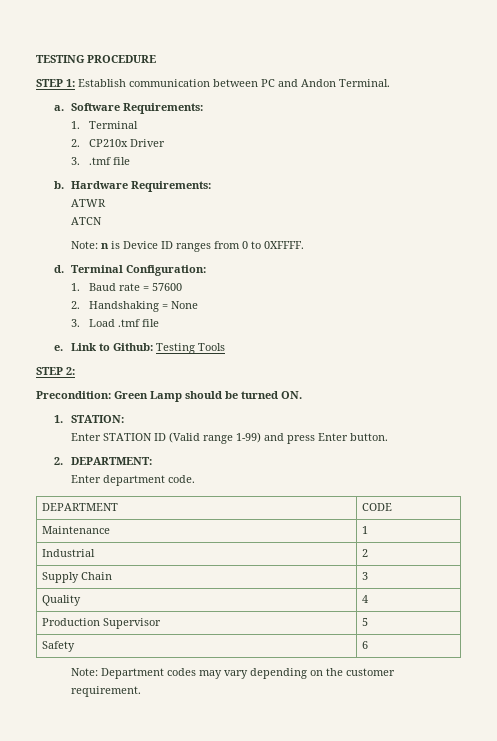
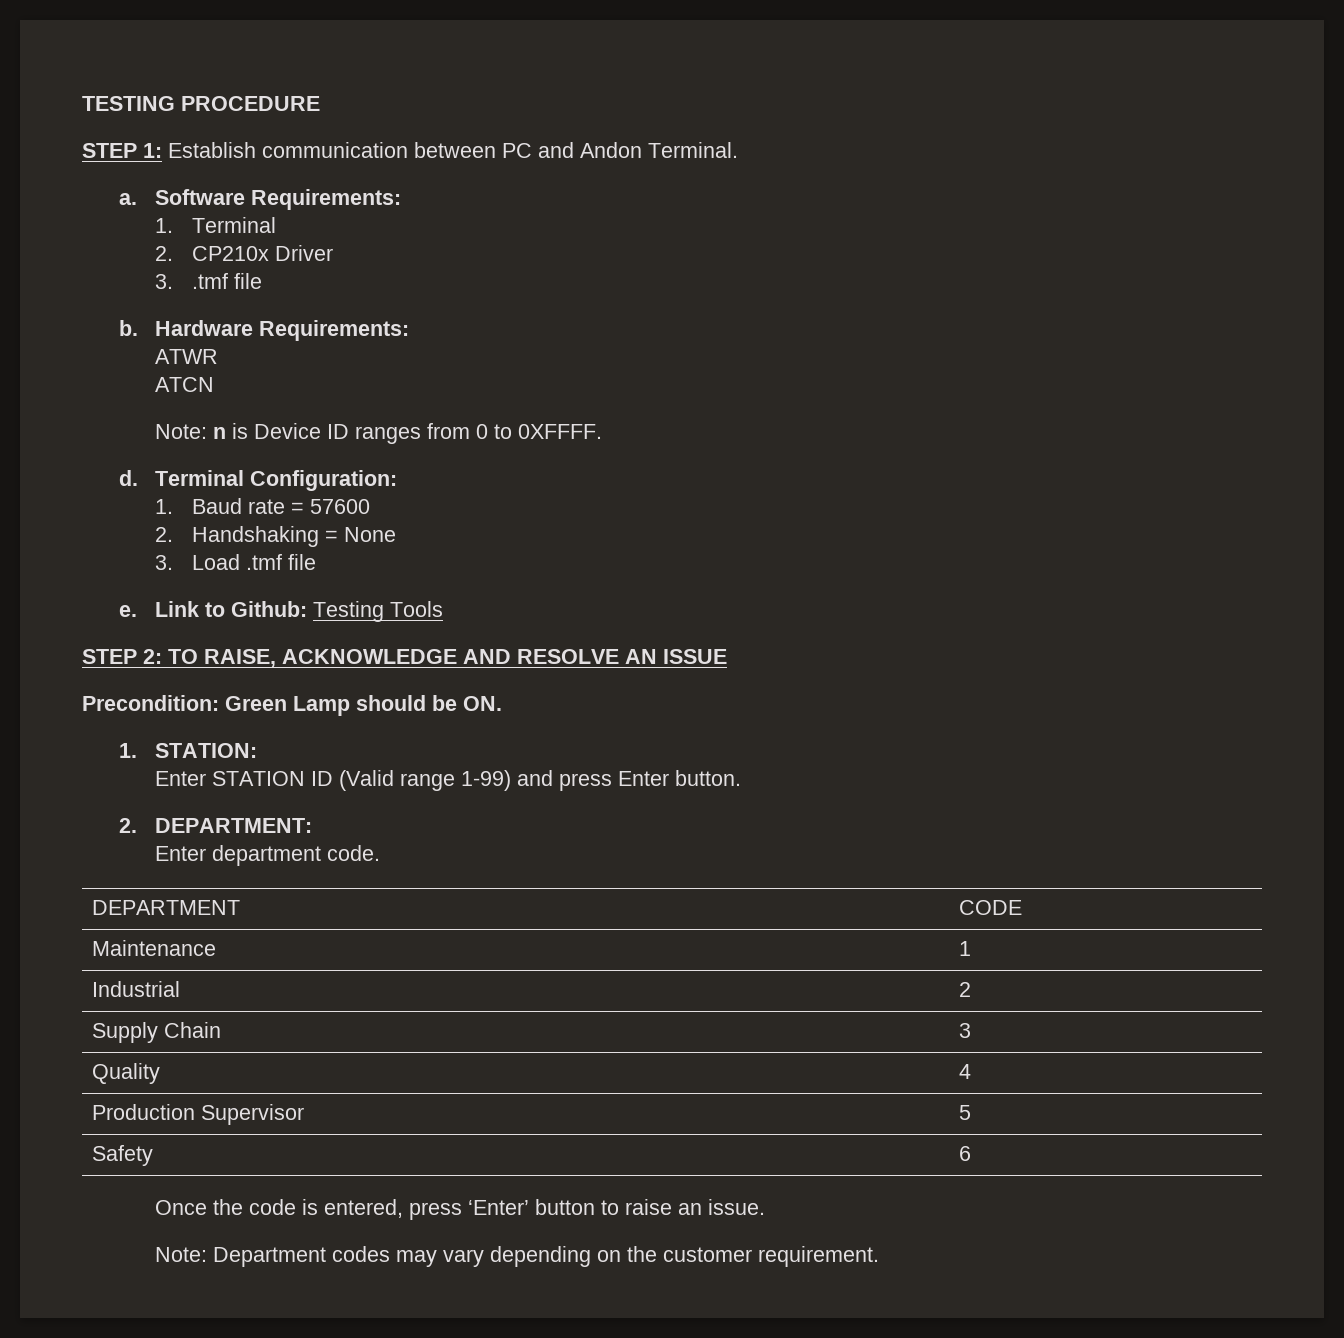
- STEP 2:
+ STEP 2: TO RAISE, ACKNOWLEDGE AND RESOLVE AN ISSUE
- Precondition: Green Lamp should be turned ON.
+ Precondition: Green Lamp should be ON.
+ Once the code is entered, press ‘Enter’ button to raise an issue.

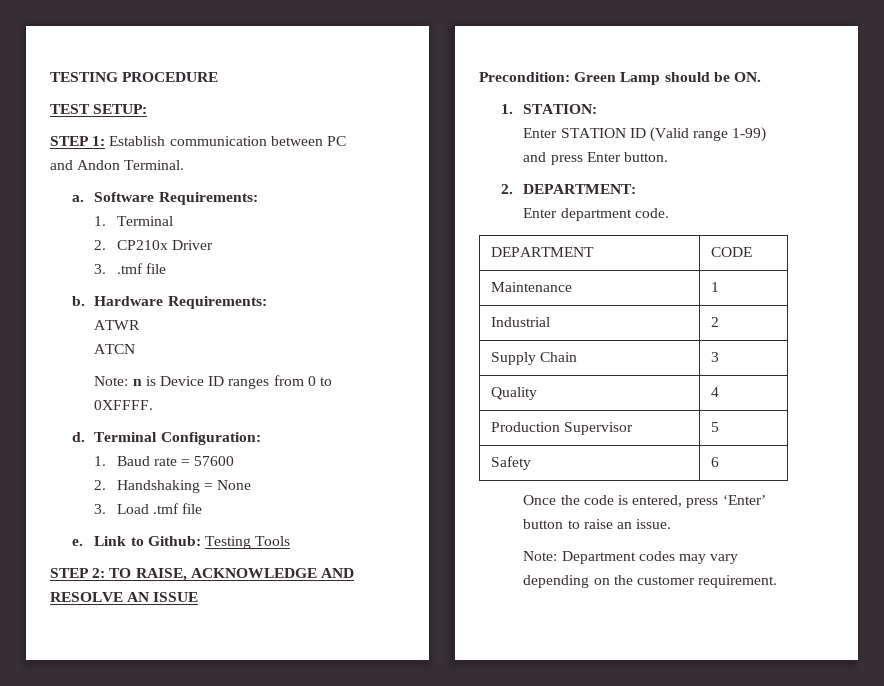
+ TEST SETUP:

